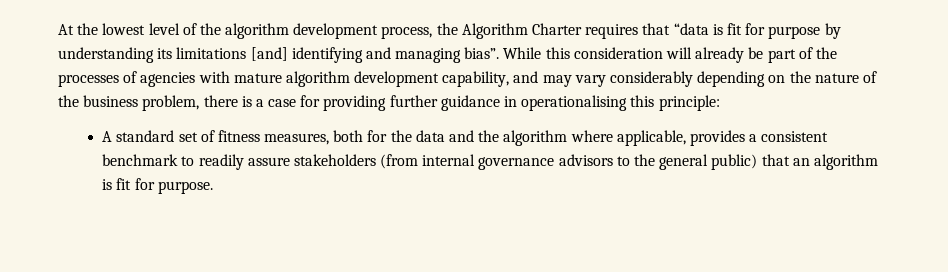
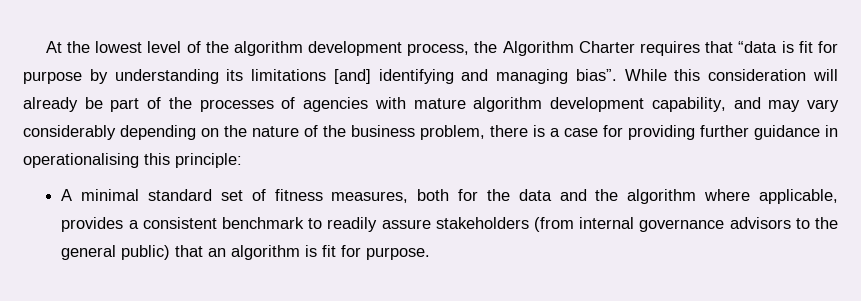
- A standard set of fitness measures, both for the data and the algorithm where applicable, provides a consistent benchmark to readily assure stakeholders (from internal governance advisors to the general public) that an algorithm is fit for purpose.
+ A minimal standard set of fitness measures, both for the data and the algorithm where applicable, provides a consistent benchmark to readily assure stakeholders (from internal governance advisors to the general public) that an algorithm is fit for purpose.

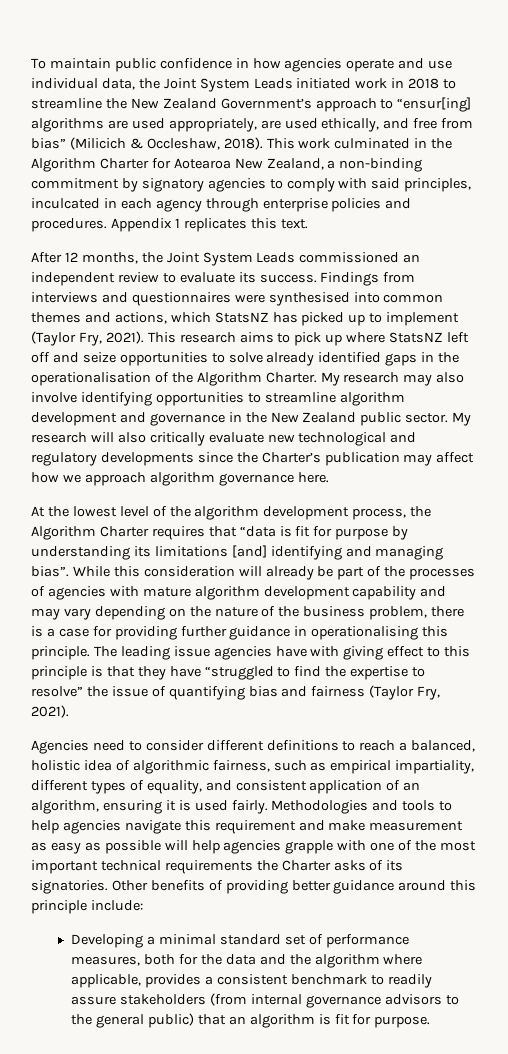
+ To maintain public confidence in how agencies operate and use individual data, the Joint System Leads initiated work in 2018 to streamline the New Zealand Government’s approach to “ensur[ing] algorithms are used appropriately, are used ethically, and free from bias” (Milicich & Occleshaw, 2018). This work culminated in the Algorithm Charter for Aotearoa New Zealand, a non-binding commitment by signatory agencies to comply with said principles, inculcated in each agency through enterprise policies and procedures. Appendix 1 replicates this text.
+ After 12 months, the Joint System Leads commissioned an independent review to evaluate its success. Findings from interviews and questionnaires were synthesised into common themes and actions, which StatsNZ has picked up to implement (Taylor Fry, 2021). This research aims to pick up where StatsNZ left off and seize opportunities to solve already identified gaps in the operationalisation of the Algorithm Charter. My research may also involve identifying opportunities to streamline algorithm development and governance in the New Zealand public sector. My research will also critically evaluate new technological and regulatory developments since the Charter’s publication may affect how we approach algorithm governance here.
- While this consideration will already be part of the processes of agencies with mature algorithm development capability, and may vary considerably depending on the nature of the business problem, there is a case for providing further guidance in operationalising this principle:
- A minimal standard set of fitness measures, both for the data and the algorithm where applicable, provides a consistent benchmark to readily assure stakeholders (from internal governance advisors to the general public) that an algorithm is fit for purpose.
+ While this consideration will already be part of the processes of agencies with mature algorithm development capability and may vary depending on the nature of the business problem, there is a case for providing further guidance in operationalising this principle. The leading issue agencies have with giving effect to this principle is that they have “struggled to find the expertise to resolve” the issue of quantifying bias and fairness (Taylor Fry, 2021).
+ Agencies need to consider different definitions to reach a balanced, holistic idea of algorithmic fairness, such as empirical impartiality, different types of equality, and consistent application of an algorithm, ensuring it is used fairly. Methodologies and tools to help agencies navigate this requirement and make measurement as easy as possible will help agencies grapple with one of the most important technical requirements the Charter asks of its signatories. Other benefits of providing better guidance around this principle include:
+ Developing a minimal standard set of performance measures, both for the data and the algorithm where applicable, provides a consistent benchmark to readily assure stakeholders (from internal governance advisors to the general public) that an algorithm is fit for purpose.

